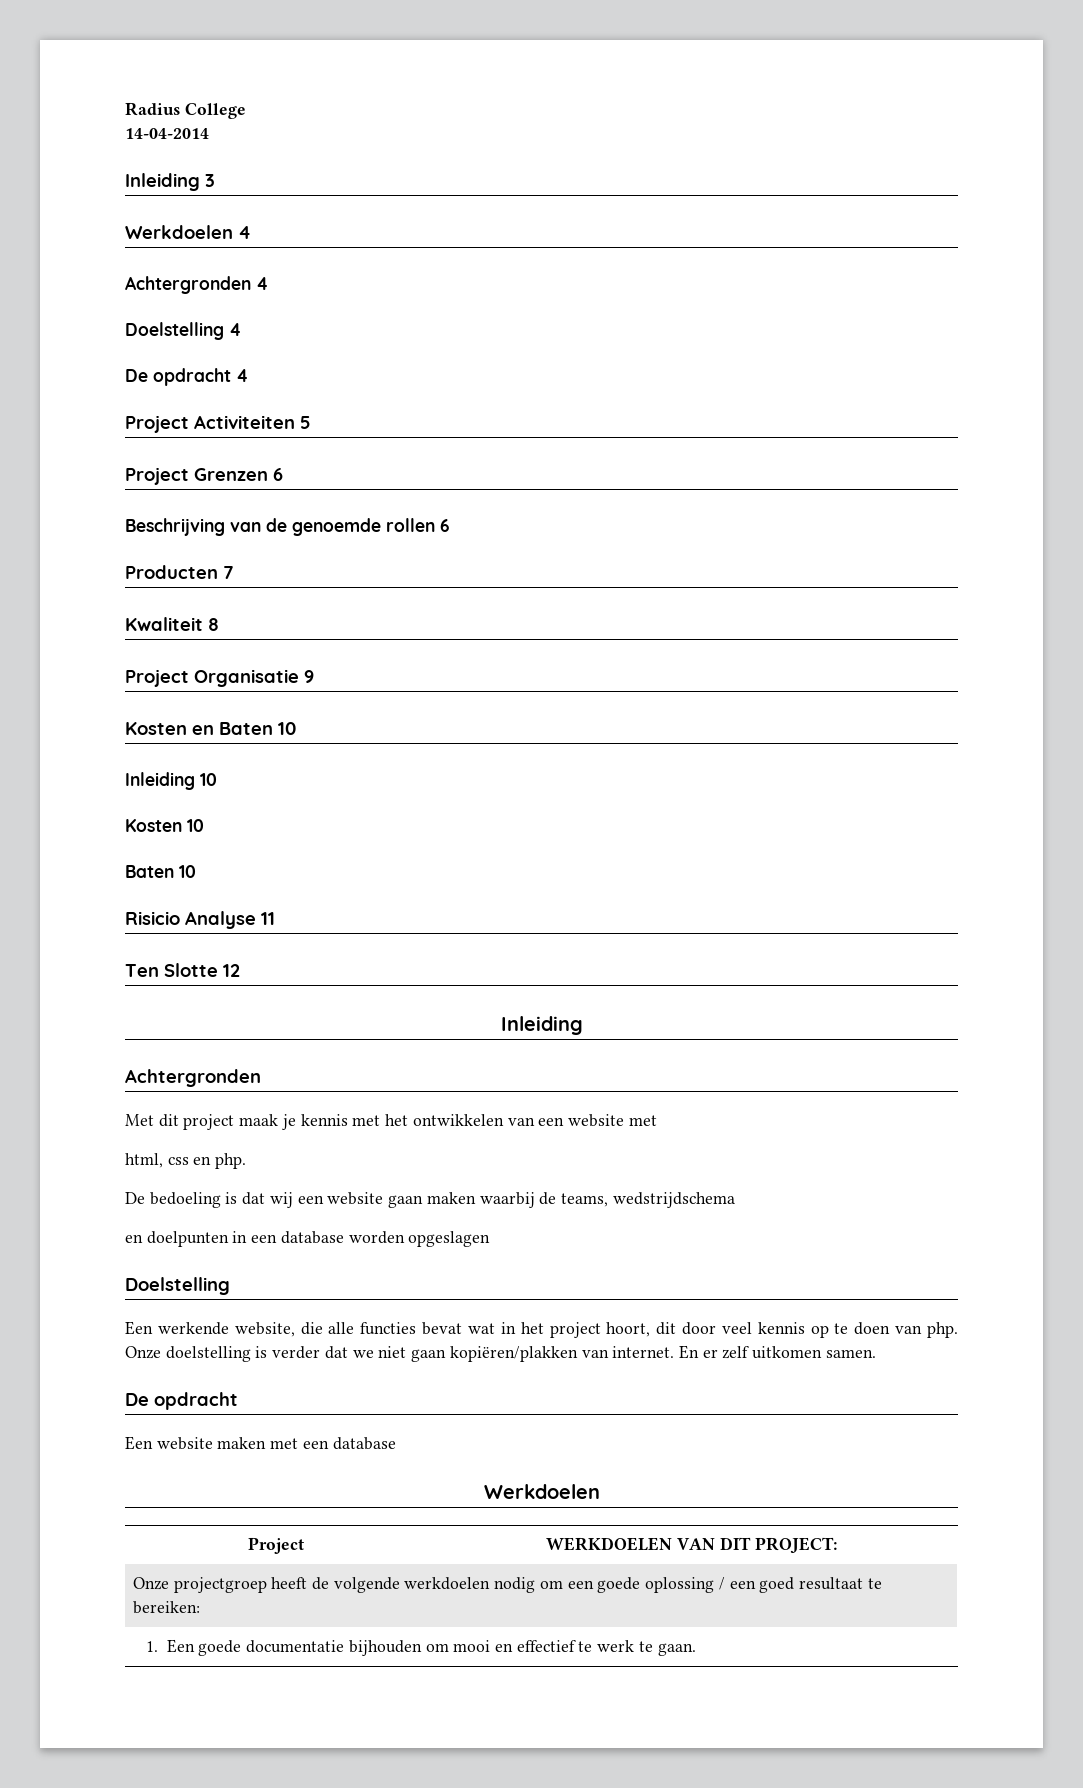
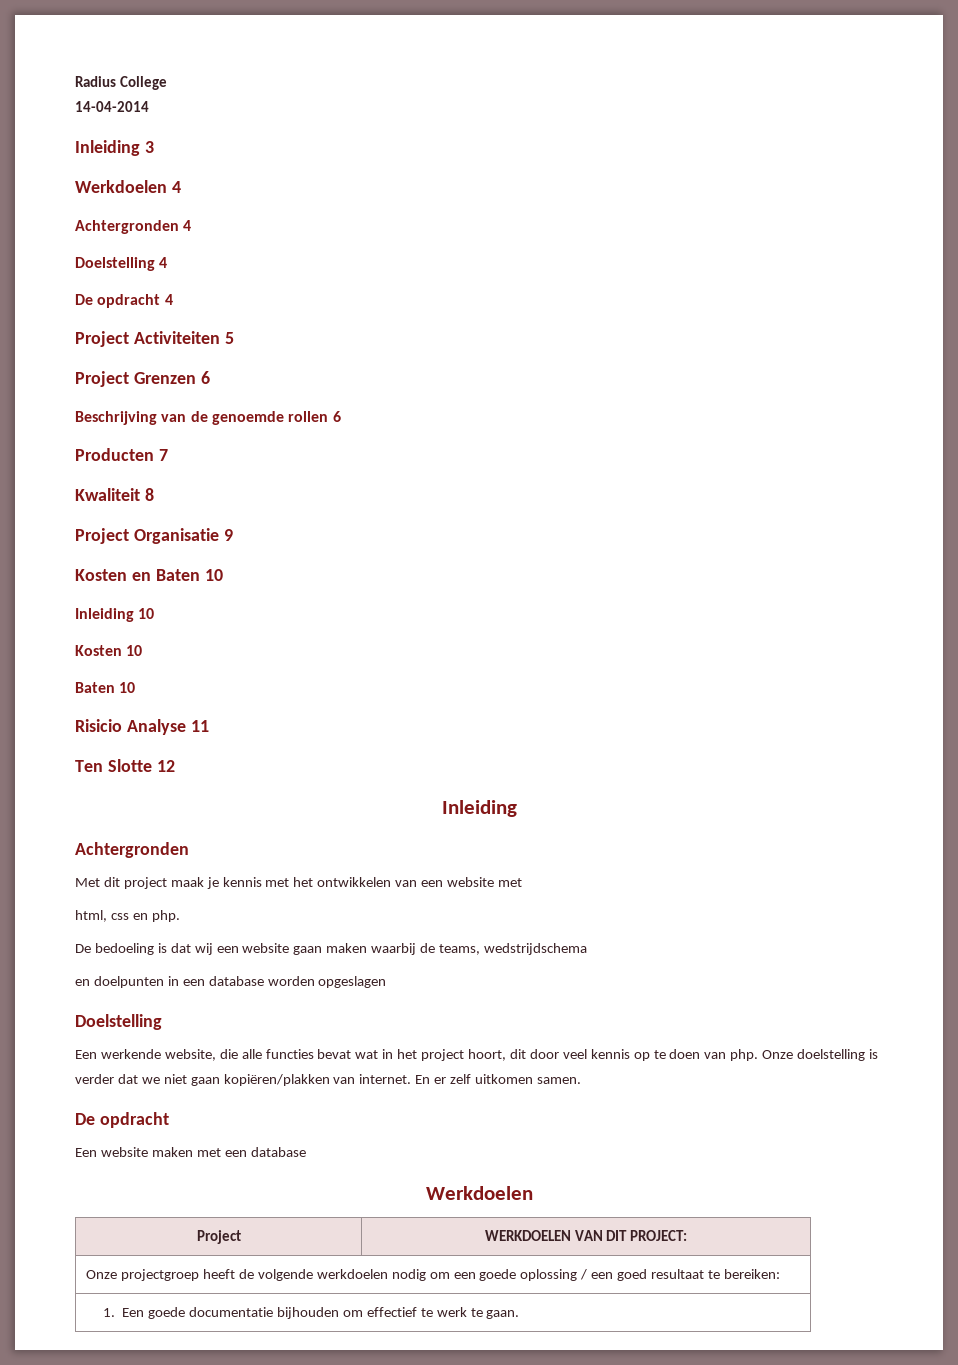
- 1. Een goede documentatie bijhouden om mooi en effectief te werk te gaan.
+ 1. Een goede documentatie bijhouden om effectief te werk te gaan.

